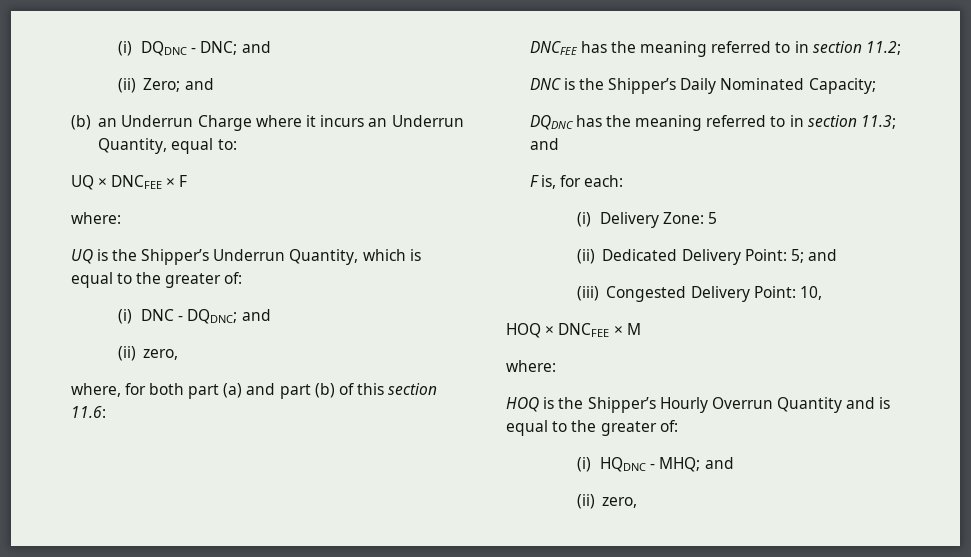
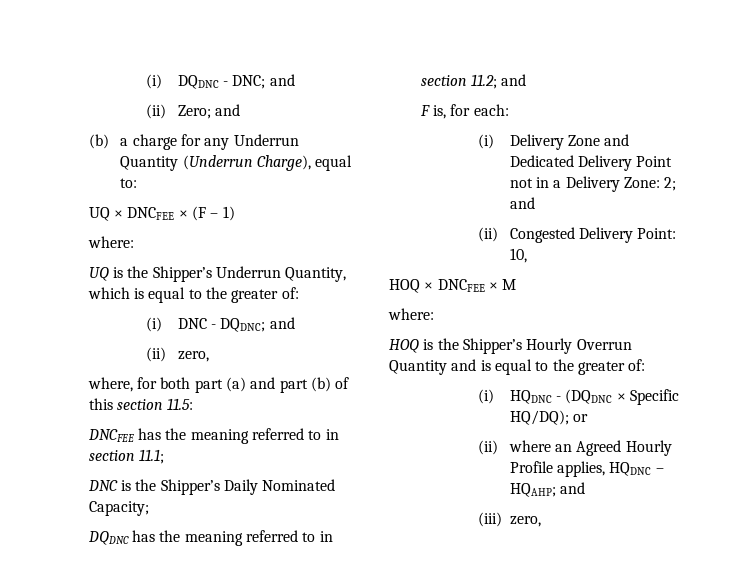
- (b) an Underrun Charge where it incurs an Underrun Quantity, equal to:
+ (b) a charge for any Underrun Quantity (Underrun Charge), equal to:
- UQ × DNCFEE × F
+ UQ × DNCFEE × (F – 1)
- where, for both part (a) and part (b) of this section 11.6:
+ where, for both part (a) and part (b) of this section 11.5:
- DNCFEE has the meaning referred to in section 11.2;
+ DNCFEE has the meaning referred to in section 11.1;
- DQDNC has the meaning referred to in section 11.3; and
+ DQDNC has the meaning referred to in section 11.2; and
- (i) Delivery Zone: 5
- (ii) Dedicated Delivery Point: 5; and
- (iii) Congested Delivery Point: 10,
+ (i) Delivery Zone and Dedicated Delivery Point not in a Delivery Zone: 2; and
+ (ii) Congested Delivery Point: 10,
- (i) HQDNC - MHQ; and
- (ii) zero,
+ (i) HQDNC - (DQDNC × Specific HQ/DQ); or
+ (ii) where an Agreed Hourly Profile applies, HQDNC – HQAHP; and
+ (iii) zero,

